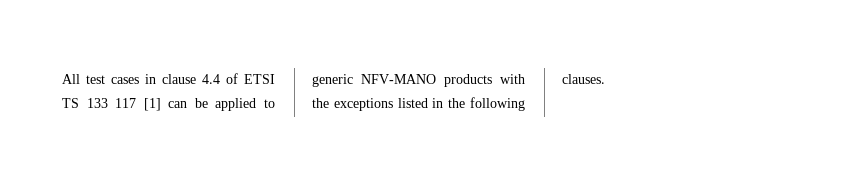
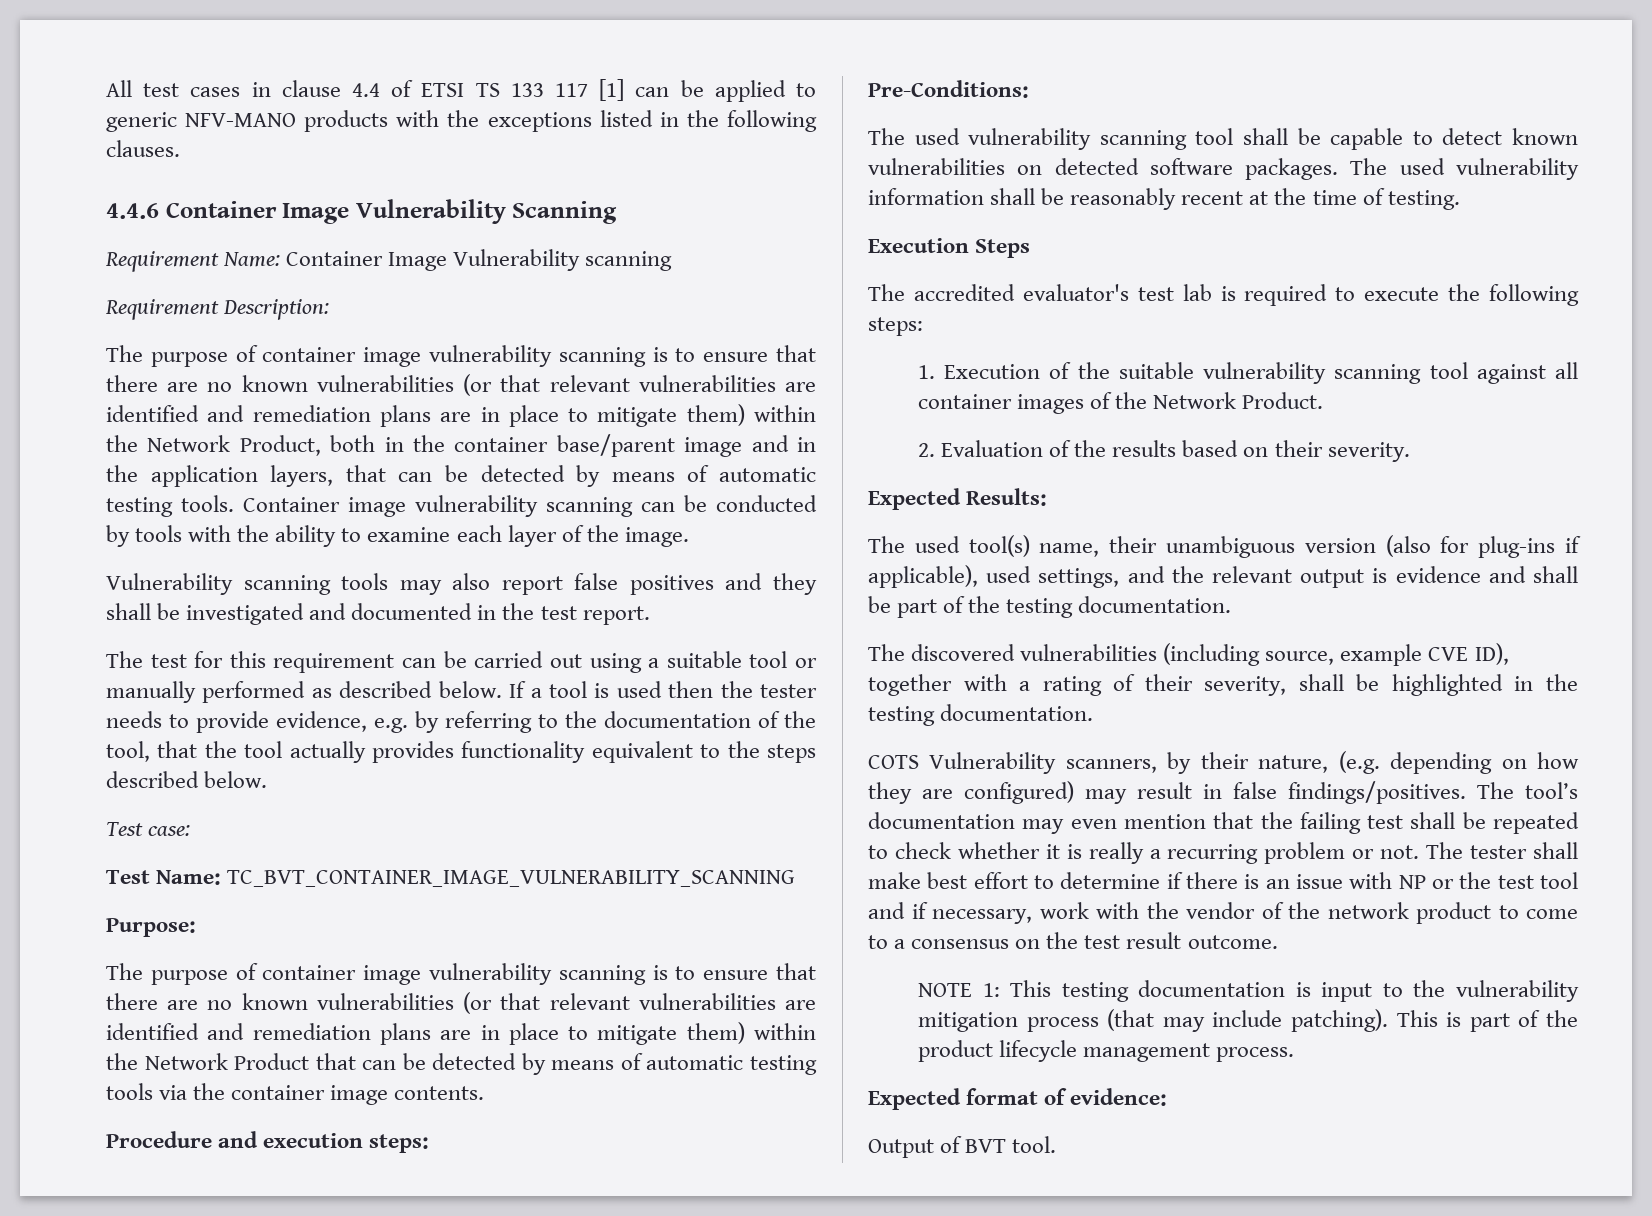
+ 4.4.6 Container Image Vulnerability Scanning
+ Requirement Name: Container Image Vulnerability scanning
+ Requirement Description:
+ The purpose of container image vulnerability scanning is to ensure that there are no known vulnerabilities (or that relevant vulnerabilities are identified and remediation plans are in place to mitigate them) within the Network Product, both in the container base/parent image and in the application layers, that can be detected by means of automatic testing tools. Container image vulnerability scanning can be conducted by tools with the ability to examine each layer of the image.
+ Vulnerability scanning tools may also report false positives and they shall be investigated and documented in the test report.
+ The test for this requirement can be carried out using a suitable tool or manually performed as described below. If a tool is used then the tester needs to provide evidence, e.g. by referring to the documentation of the tool, that the tool actually provides functionality equivalent to the steps described below.
+ Test case:
+ Test Name: TC_BVT_CONTAINER_IMAGE_VULNERABILITY_SCANNING
+ Purpose:
+ The purpose of container image vulnerability scanning is to ensure that there are no known vulnerabilities (or that relevant vulnerabilities are identified and remediation plans are in place to mitigate them) within the Network Product that can be detected by means of automatic testing tools via the container image contents.
+ Procedure and execution steps:
+ Pre-Conditions:
+ The used vulnerability scanning tool shall be capable to detect known vulnerabilities on detected software packages. The used vulnerability information shall be reasonably recent at the time of testing.
+ Execution Steps
+ The accredited evaluator's test lab is required to execute the following steps:
+ 1. Execution of the suitable vulnerability scanning tool against all container images of the Network Product.
+ 2. Evaluation of the results based on their severity.
+ Expected Results:
+ The used tool(s) name, their unambiguous version (also for plug-ins if applicable), used settings, and the relevant output is evidence and shall be part of the testing documentation.
+ The discovered vulnerabilities (including source, example CVE ID), together with a rating of their severity, shall be highlighted in the testing documentation.
+ COTS Vulnerability scanners, by their nature, (e.g. depending on how they are configured) may result in false findings/positives. The tool’s documentation may even mention that the failing test shall be repeated to check whether it is really a recurring problem or not. The tester shall make best effort to determine if there is an issue with NP or the test tool and if necessary, work with the vendor of the network product to come to a consensus on the test result outcome.
+ NOTE 1: This testing documentation is input to the vulnerability mitigation process (that may include patching). This is part of the product lifecycle management process.
+ Expected format of evidence:
+ Output of BVT tool.

